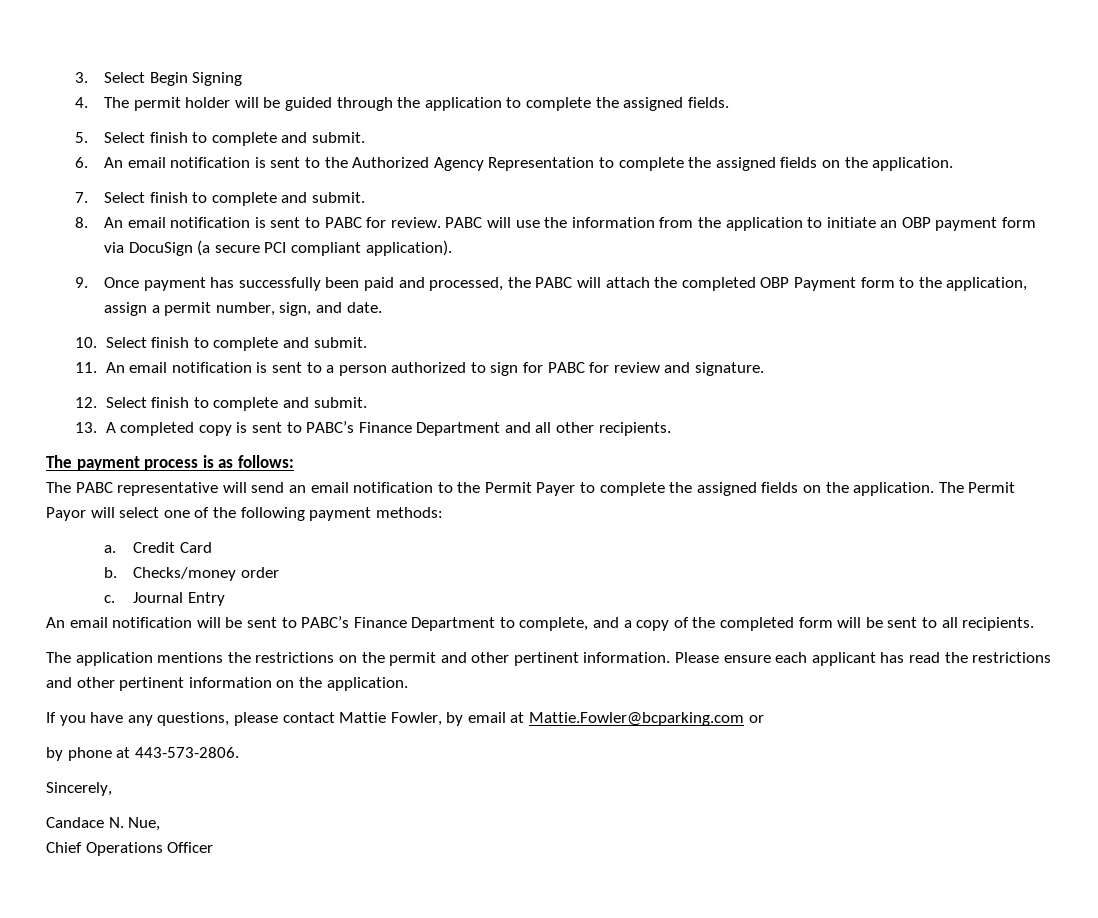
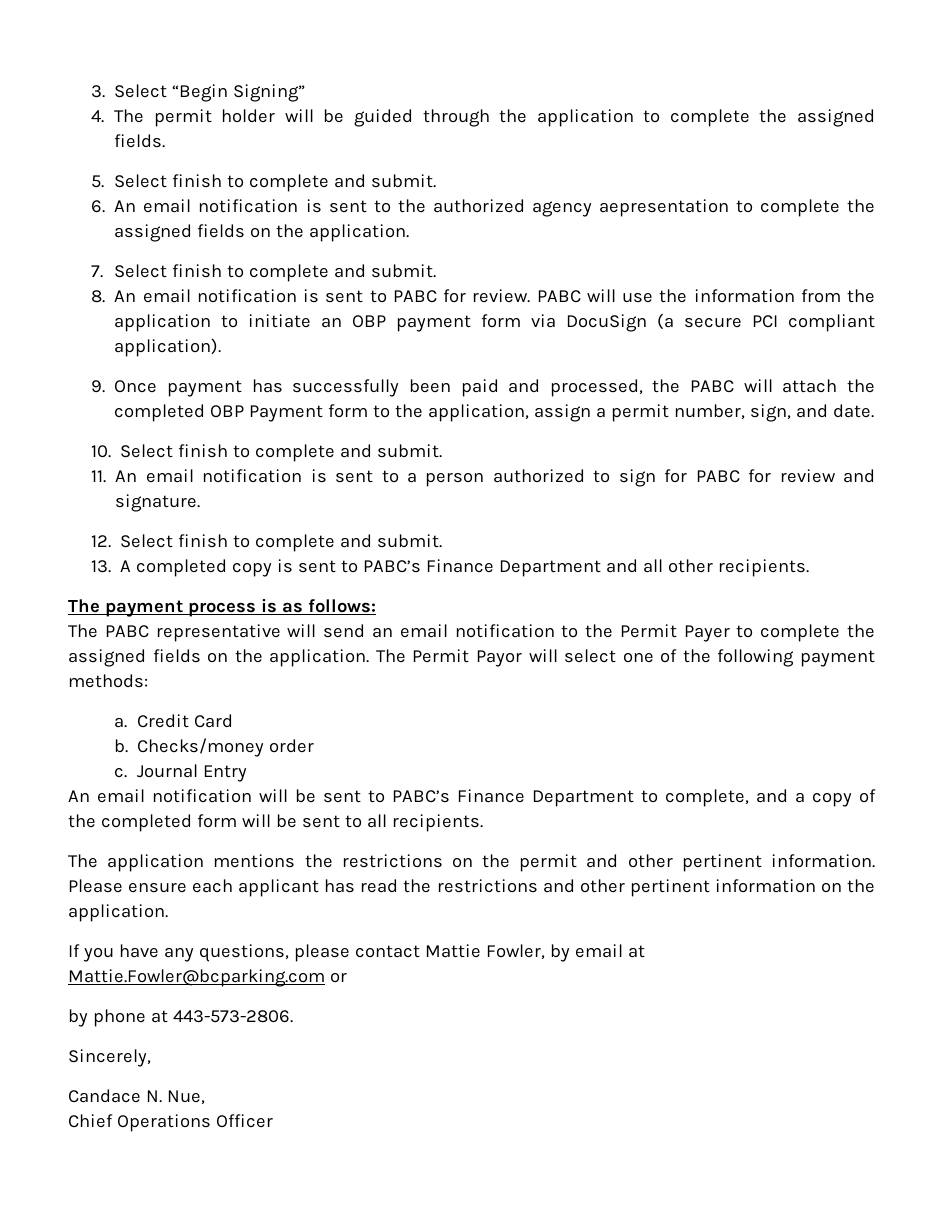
- 3. Select Begin Signing
+ 3. Select “Begin Signing”
- 6. An email notification is sent to the Authorized Agency Representation to complete the assigned fields on the application.
+ 6. An email notification is sent to the authorized agency aepresentation to complete the assigned fields on the application.

